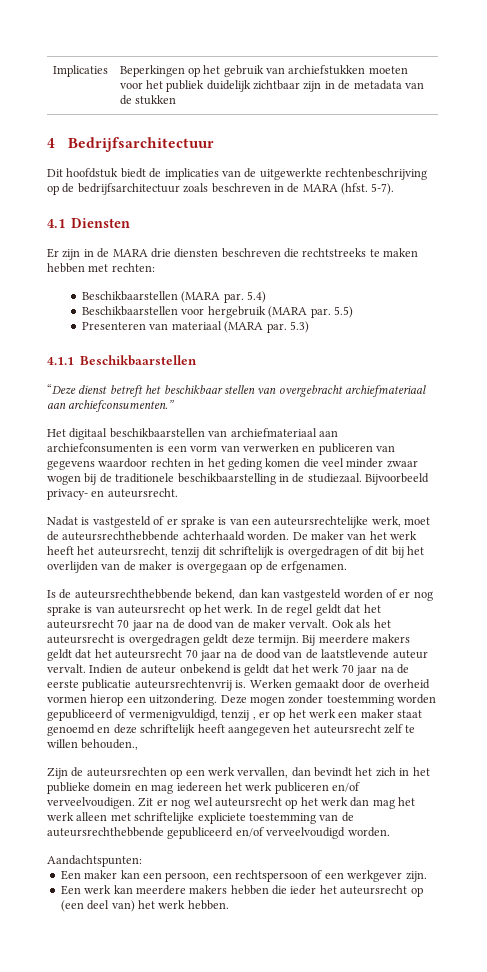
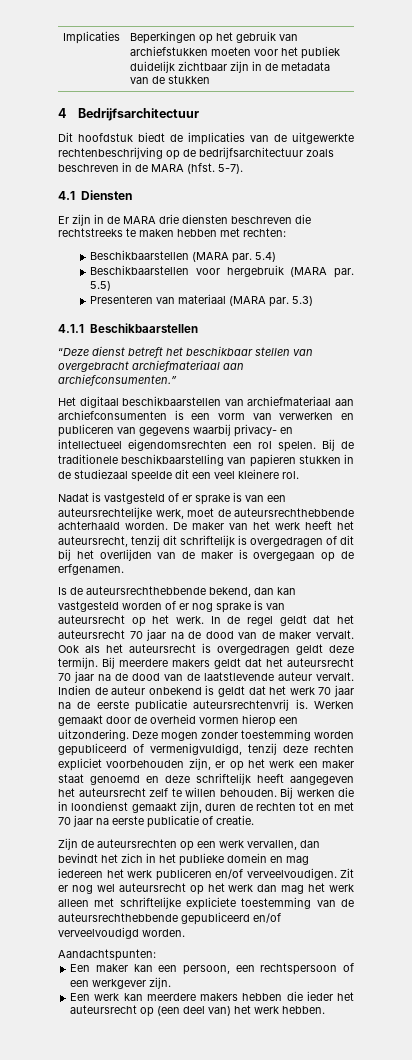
- Het digitaal beschikbaarstellen van archiefmateriaal aan archiefconsumenten is een vorm van verwerken en publiceren van gegevens waardoor rechten in het geding komen die veel minder zwaar wogen bij de traditionele beschikbaarstelling in de studiezaal. Bijvoorbeeld privacy- en auteursrecht.
+ Het digitaal beschikbaarstellen van archiefmateriaal aan archiefconsumenten is een vorm van verwerken en publiceren van gegevens waarbij privacy- en intellectueel eigendomsrechten een rol spelen. Bij de traditionele beschikbaarstelling van papieren stukken in de studiezaal speelde dit een veel kleinere rol.
- Deze mogen zonder toestemming worden gepubliceerd of vermenigvuldigd, tenzij , er op het werk een maker staat genoemd en deze schriftelijk heeft aangegeven het auteursrecht zelf te willen behouden.,
+ Deze mogen zonder toestemming worden gepubliceerd of vermenigvuldigd, tenzij deze rechten expliciet voorbehouden zijn, er op het werk een maker staat genoemd en deze schriftelijk heeft aangegeven het auteursrecht zelf te willen behouden. Bij werken die in loondienst gemaakt zijn, duren de rechten tot en met 70 jaar na eerste publicatie of creatie.

